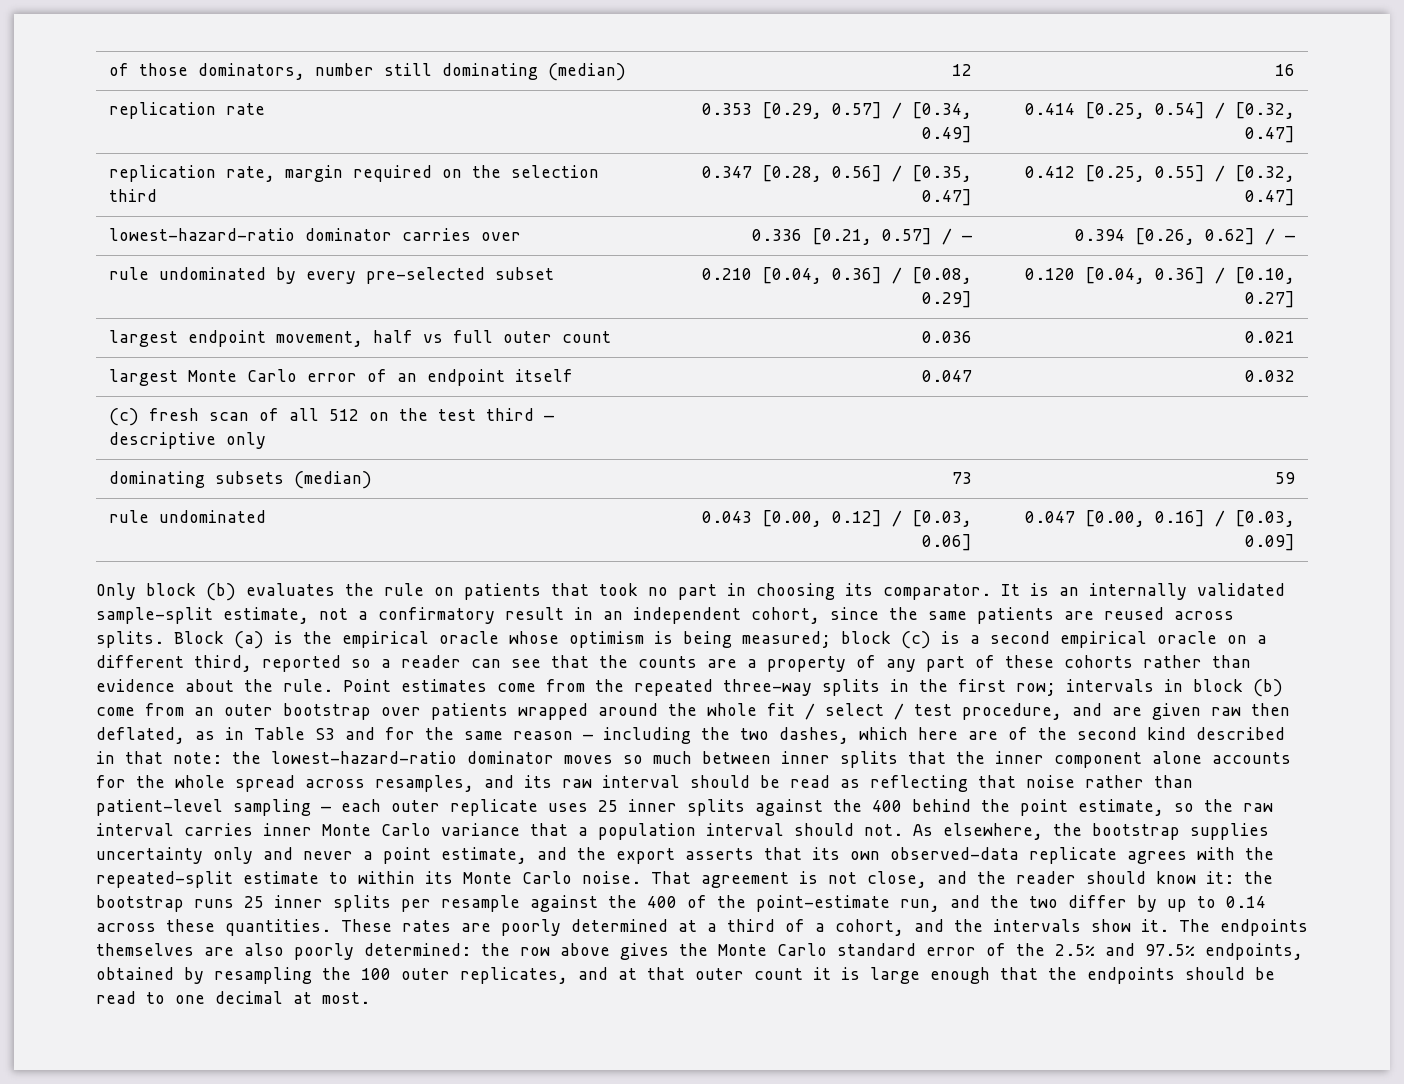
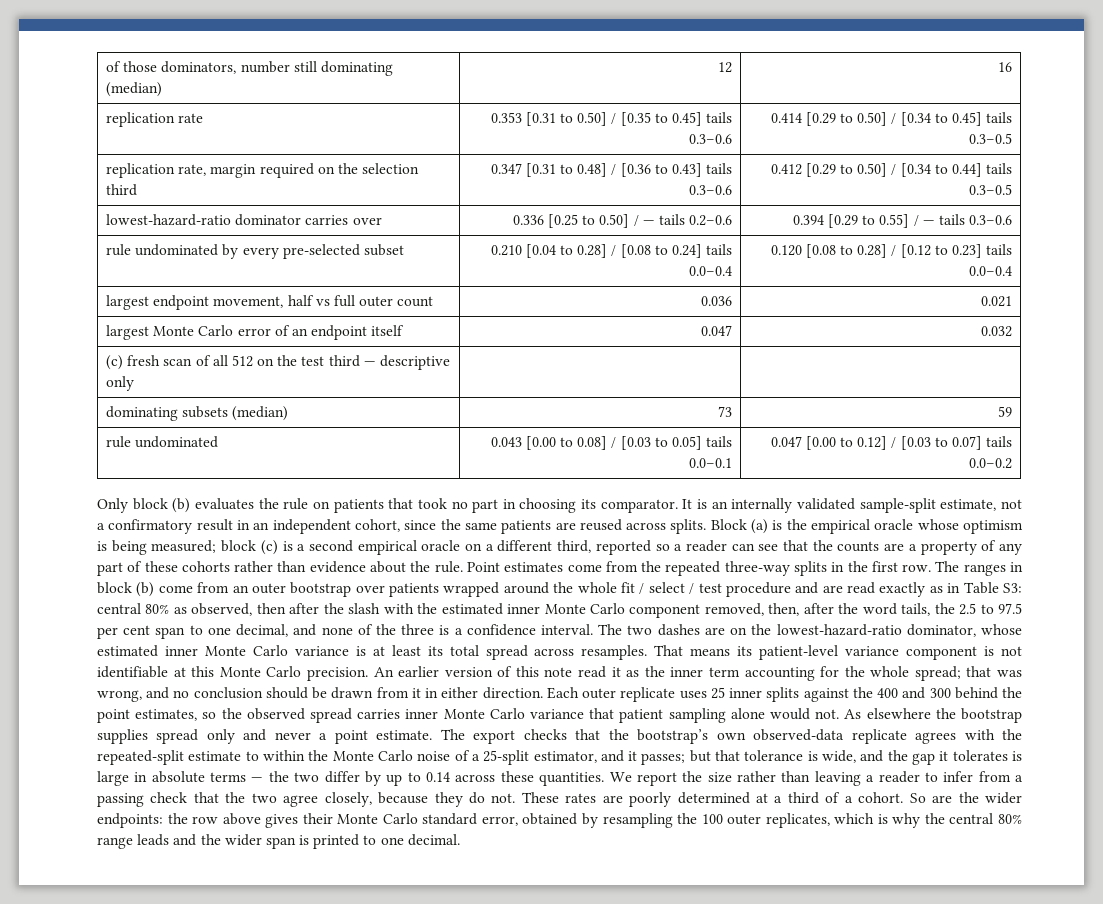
- replication rate | 0.353 [0.29, 0.57] / [0.34, 0.49] | 0.414 [0.25, 0.54] / [0.32, 0.47]
+ replication rate | 0.353 [0.31 to 0.50] / [0.35 to 0.45] tails 0.3–0.6 | 0.414 [0.29 to 0.50] / [0.34 to 0.45] tails 0.3–0.5
- replication rate, margin required on the selection third | 0.347 [0.28, 0.56] / [0.35, 0.47] | 0.412 [0.25, 0.55] / [0.32, 0.47]
+ replication rate, margin required on the selection third | 0.347 [0.31 to 0.48] / [0.36 to 0.43] tails 0.3–0.6 | 0.412 [0.29 to 0.50] / [0.34 to 0.44] tails 0.3–0.5
- lowest-hazard-ratio dominator carries over | 0.336 [0.21, 0.57] / — | 0.394 [0.26, 0.62] / —
+ lowest-hazard-ratio dominator carries over | 0.336 [0.25 to 0.50] / — tails 0.2–0.6 | 0.394 [0.29 to 0.55] / — tails 0.3–0.6
- rule undominated by every pre-selected subset | 0.210 [0.04, 0.36] / [0.08, 0.29] | 0.120 [0.04, 0.36] / [0.10, 0.27]
+ rule undominated by every pre-selected subset | 0.210 [0.04 to 0.28] / [0.08 to 0.24] tails 0.0–0.4 | 0.120 [0.08 to 0.28] / [0.12 to 0.23] tails 0.0–0.4
- rule undominated | 0.043 [0.00, 0.12] / [0.03, 0.06] | 0.047 [0.00, 0.16] / [0.03, 0.09]
+ rule undominated | 0.043 [0.00 to 0.08] / [0.03 to 0.05] tails 0.0–0.1 | 0.047 [0.00 to 0.12] / [0.03 to 0.07] tails 0.0–0.2
- Point estimates come from the repeated three-way splits in the first row; intervals in block (b) come from an outer bootstrap over patients wrapped around the whole fit / select / test procedure, and are given raw then deflated, as in Table S3 and for the same reason — including the two dashes, which here are of the second kind described in that note: the lowest-hazard-ratio dominator moves so much between inner splits that the inner component alone accounts for the whole spread across resamples, and its raw interval should be read as reflecting that noise rather than patient-level sampling — each outer replicate uses 25 inner splits against the 400 behind the point estimate, so the raw interval carries inner Monte Carlo variance that a population interval should not.
+ Point estimates come from the repeated three-way splits in the first row. The ranges in block (b) come from an outer bootstrap over patients wrapped around the whole fit / select / test procedure and are read exactly as in Table S3: central 80% as observed, then after the slash with the estimated inner Monte Carlo component removed, then, after the word tails, the 2.5 to 97.5 per cent span to one decimal, and none of the three is a confidence interval. The two dashes are on the lowest-hazard-ratio dominator, whose estimated inner Monte Carlo variance is at least its total spread across resamples. That means its patient-level variance component is not identifiable at this Monte Carlo precision. An earlier version of this note read it as the inner term accounting for the whole spread; that was wrong, and no conclusion should be drawn from it in either direction. Each outer replicate uses 25 inner splits against the 400 and 300 behind the point estimates, so the observed spread carries inner Monte Carlo variance that patient sampling alone would not.
- As elsewhere, the bootstrap supplies uncertainty only and never a point estimate, and the export asserts that its own observed-data replicate agrees with the repeated-split estimate to within its Monte Carlo noise. That agreement is not close, and the reader should know it: the bootstrap runs 25 inner splits per resample against the 400 of the point-estimate run, and the two differ by up to 0.14 across these quantities.
+ As elsewhere the bootstrap supplies spread only and never a point estimate. The export checks that the bootstrap’s own observed-data replicate agrees with the repeated-split estimate to within the Monte Carlo noise of a 25-split estimator, and it passes; but that tolerance is wide, and the gap it tolerates is large in absolute terms — the two differ by up to 0.14 across these quantities.
+ We report the size rather than leaving a reader to infer from a passing check that the two agree closely, because they do not.
- These rates are poorly determined at a third of a cohort, and the intervals show it. The endpoints themselves are also poorly determined: the row above gives the Monte Carlo standard error of the 2.5% and 97.5% endpoints, obtained by resampling the 100 outer replicates, and at that outer count it is large enough that the endpoints should be read to one decimal at most.
+ These rates are poorly determined at a third of a cohort. So are the wider endpoints: the row above gives their Monte Carlo standard error, obtained by resampling the 100 outer replicates, which is why the central 80% range leads and the wider span is printed to one decimal.

